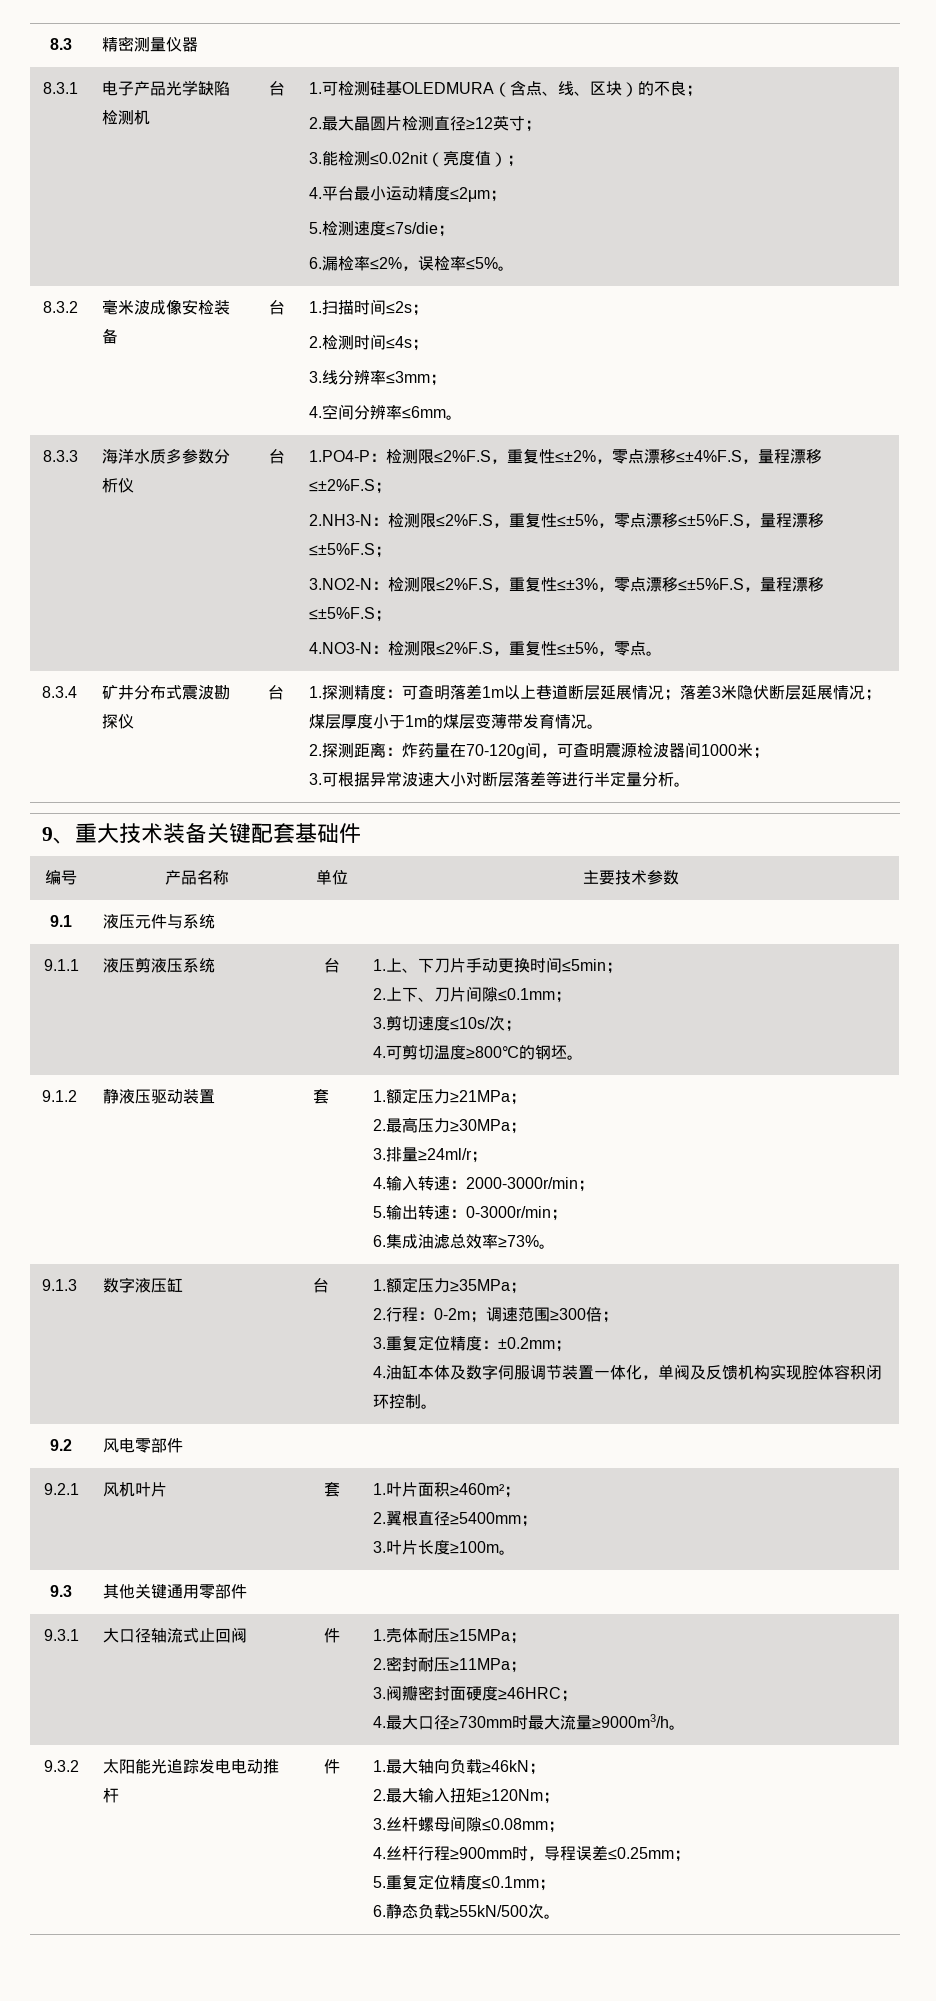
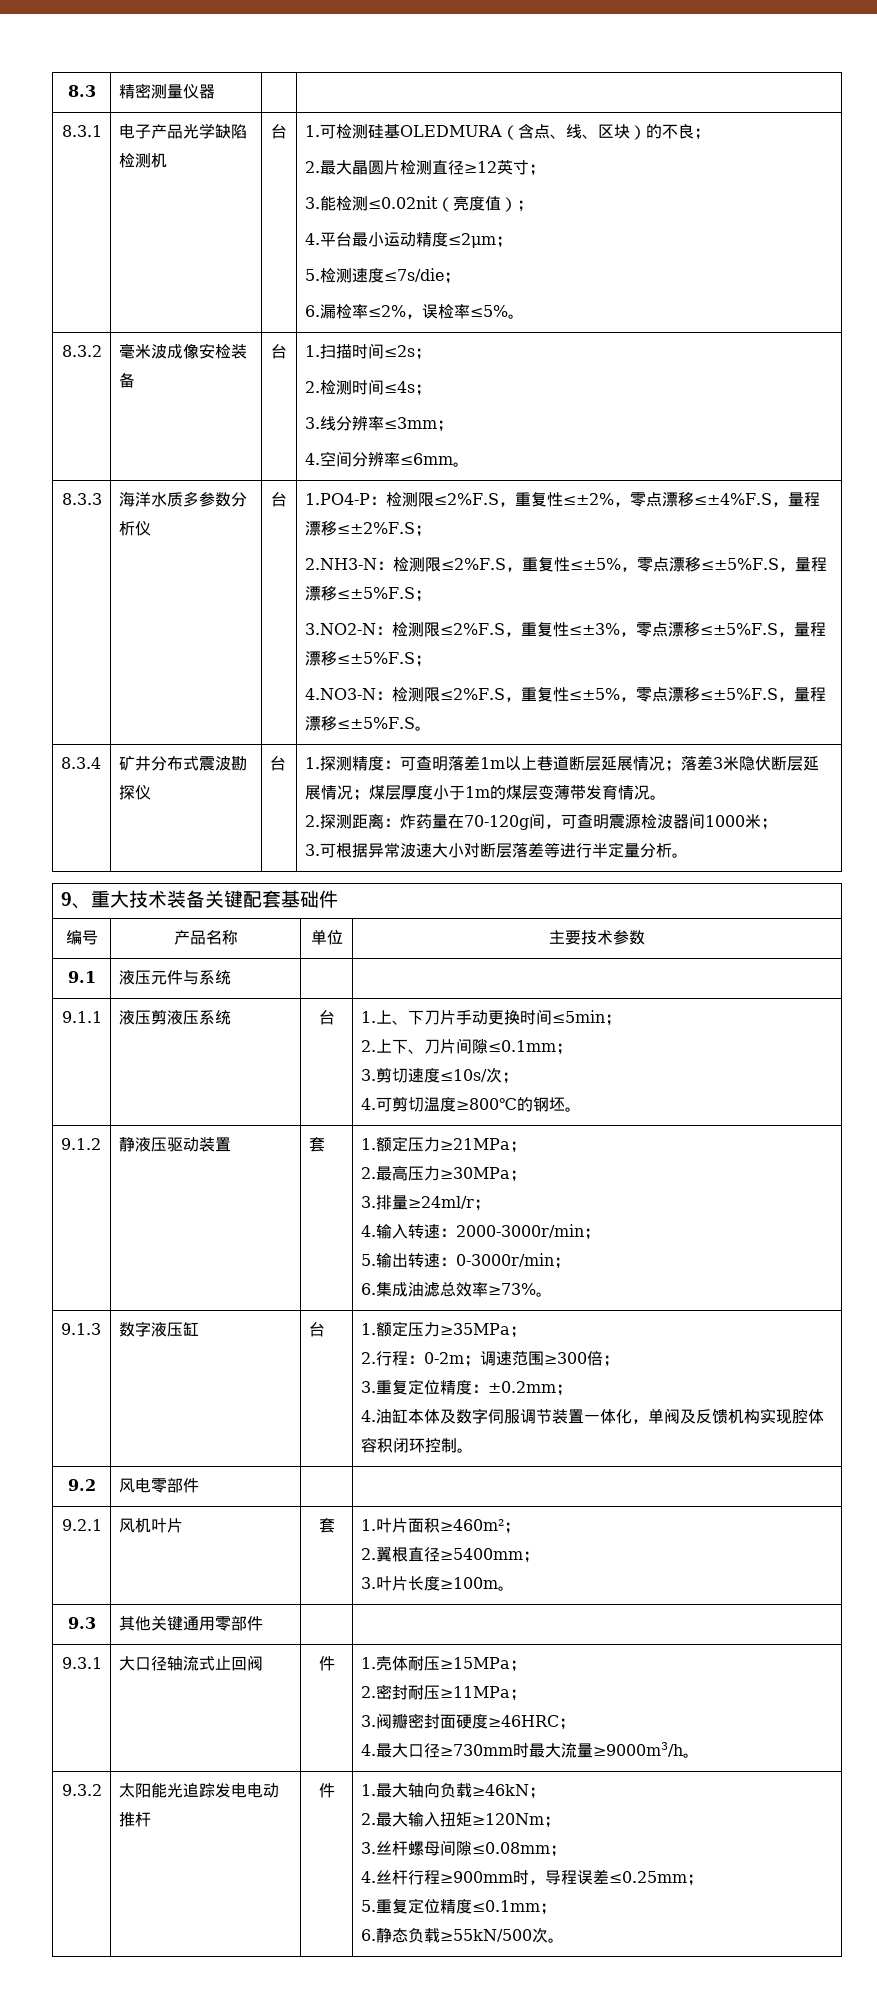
- 4.NO3-N：检测限≤2%F.S，重复性≤±5%，零点。
+ 4.NO3-N：检测限≤2%F.S，重复性≤±5%，零点漂移≤±5%F.S，量程漂移≤±5%F.S。

